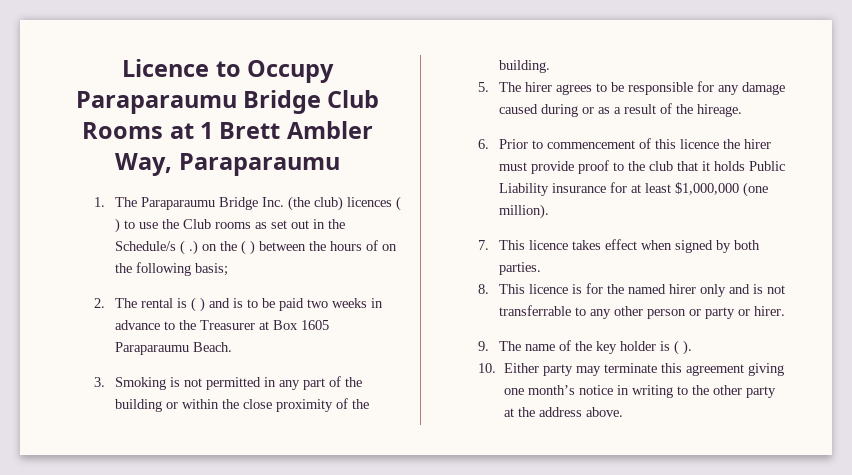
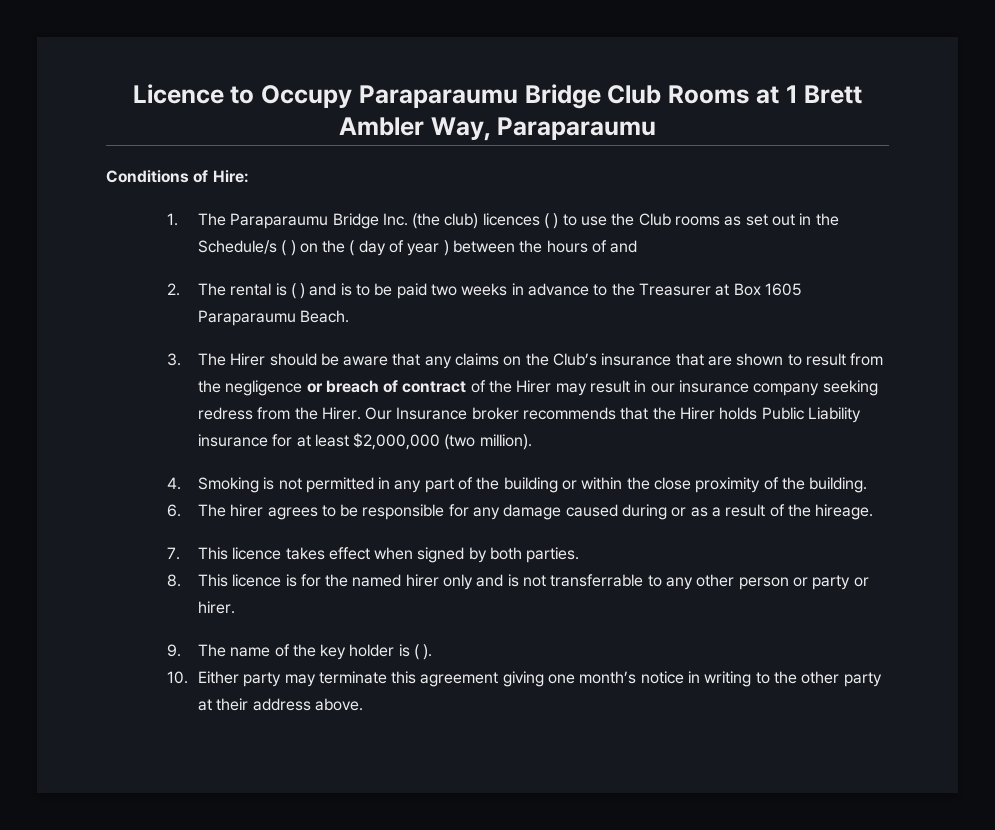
+ Conditions of Hire:
- 1. The Paraparaumu Bridge Inc. (the club) licences ( ) to use the Club rooms as set out in the Schedule/s ( .) on the ( ) between the hours of on the following basis;
+ 1. The Paraparaumu Bridge Inc. (the club) licences ( ) to use the Club rooms as set out in the Schedule/s ( ) on the ( day of year ) between the hours of and
- 3. Smoking is not permitted in any part of the building or within the close proximity of the building.
+ 3. The Hirer should be aware that any claims on the Club’s insurance that are shown to result from the negligence or breach of contract of the Hirer may result in our insurance company seeking redress from the Hirer. Our Insurance broker recommends that the Hirer holds Public Liability insurance for at least $2,000,000 (two million).
+ 4. Smoking is not permitted in any part of the building or within the close proximity of the building.
- 5. The hirer agrees to be responsible for any damage caused during or as a result of the hireage.
+ 6. The hirer agrees to be responsible for any damage caused during or as a result of the hireage.
- 6. Prior to commencement of this licence the hirer must provide proof to the club that it holds Public Liability insurance for at least $1,000,000 (one million).
- 10. Either party may terminate this agreement giving one month’s notice in writing to the other party at the address above.
+ 10. Either party may terminate this agreement giving one month’s notice in writing to the other party at their address above.

